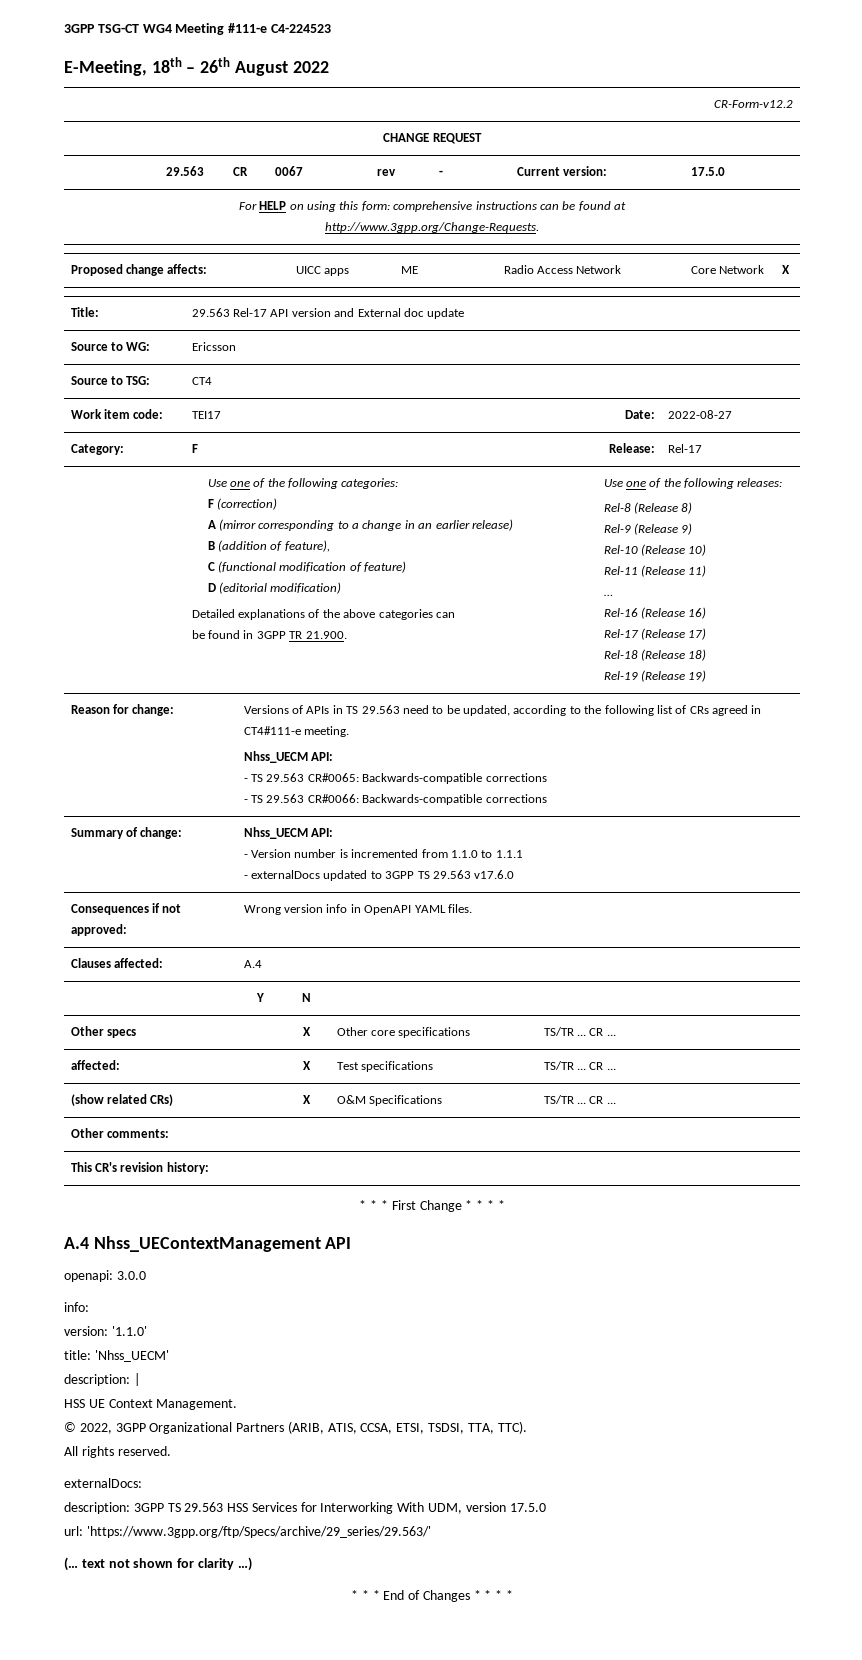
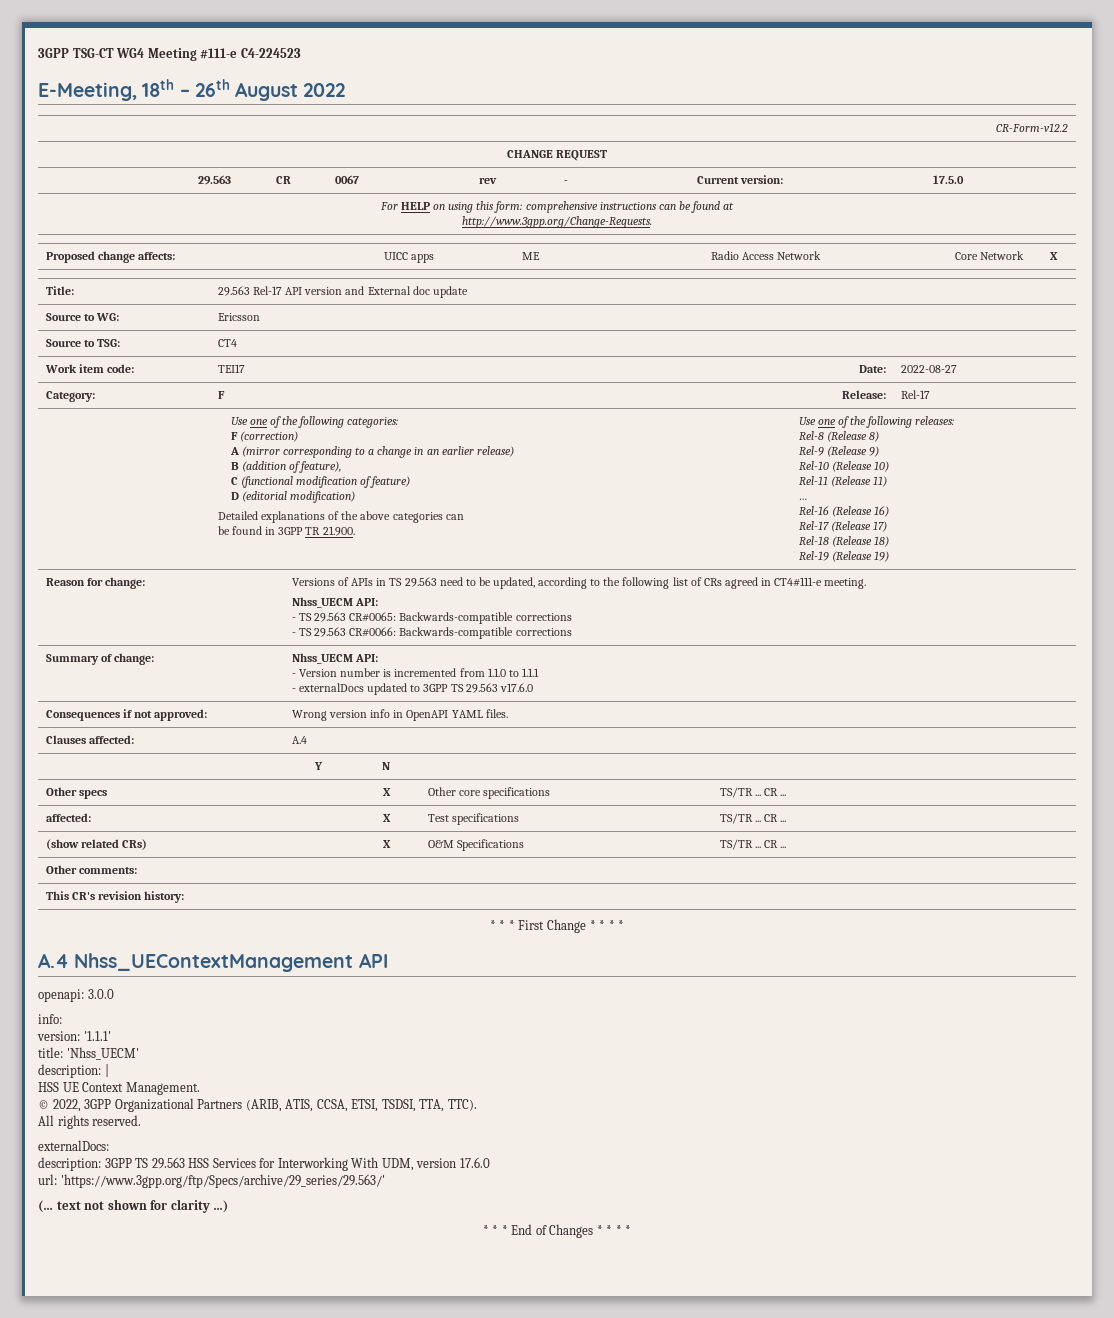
- version: '1.1.0'
+ version: '1.1.1'
- description: 3GPP TS 29.563 HSS Services for Interworking With UDM, version 17.5.0
+ description: 3GPP TS 29.563 HSS Services for Interworking With UDM, version 17.6.0

